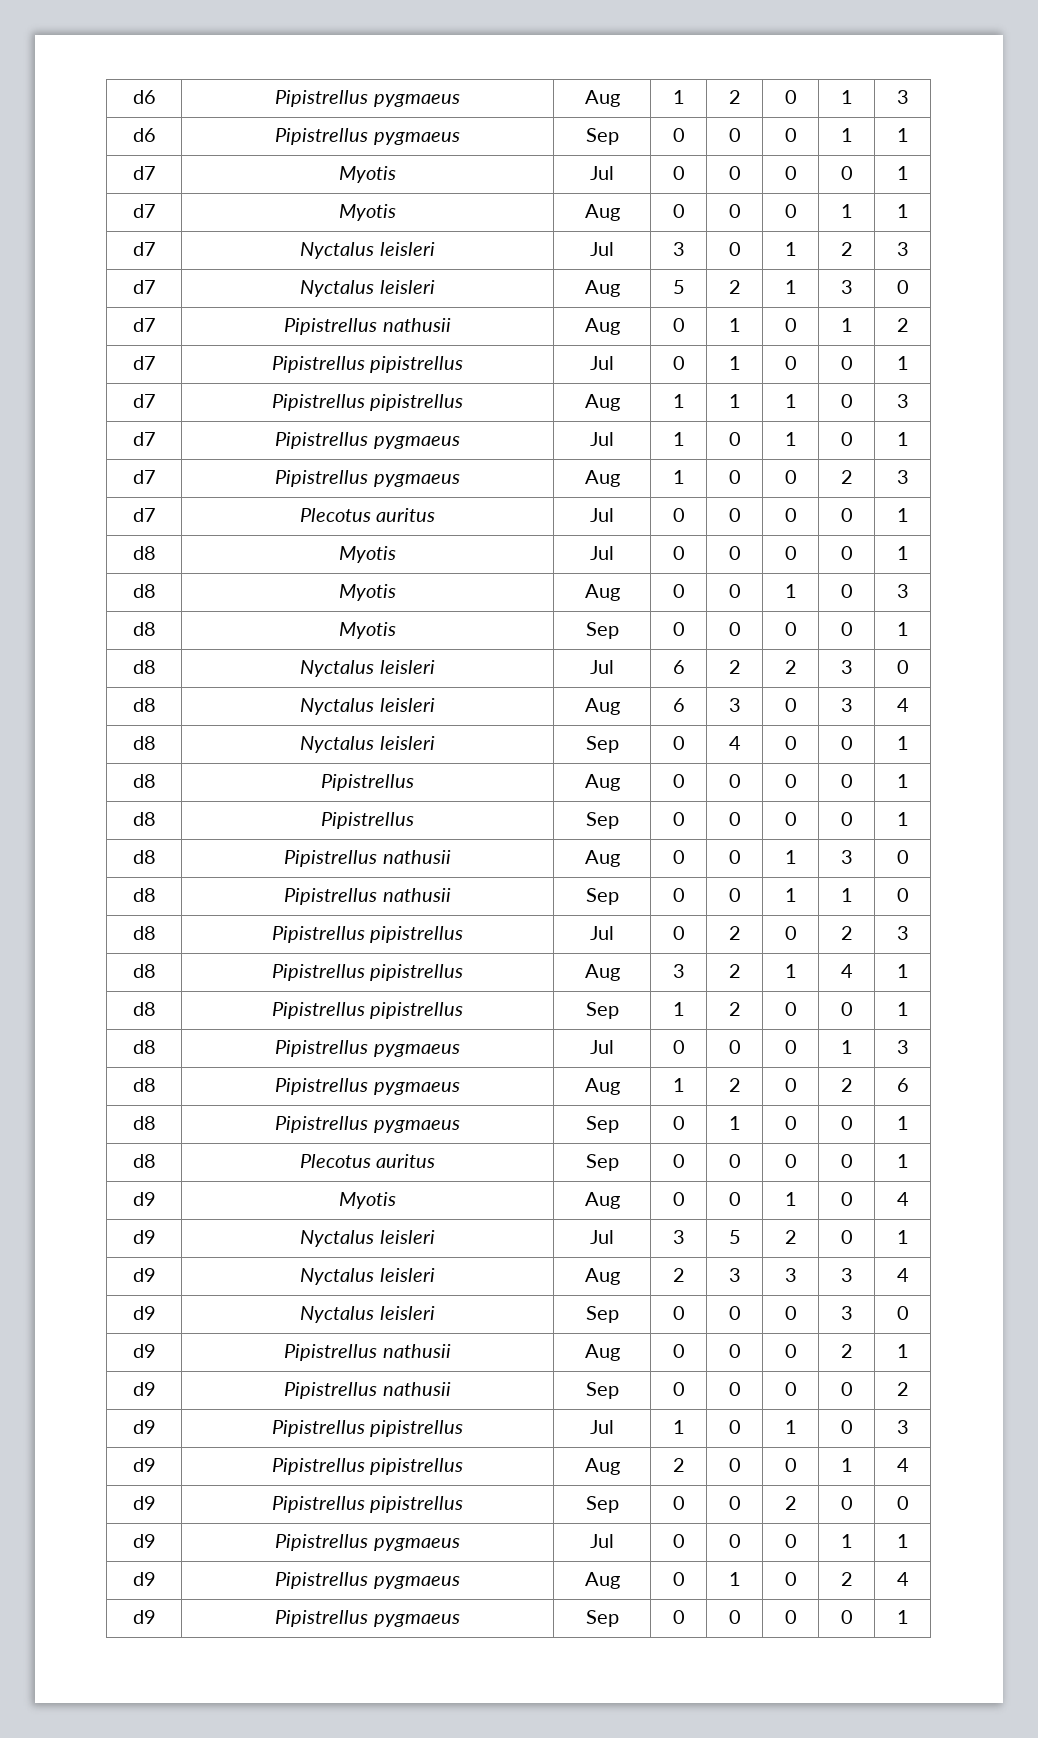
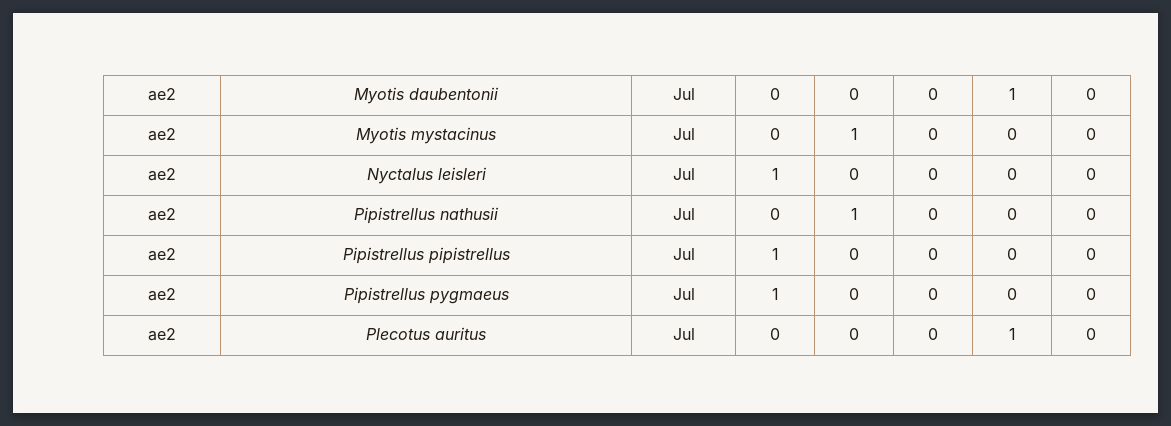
- d6 | Pipistrellus pygmaeus | Aug | 1 | 2 | 0 | 1 | 3
- d6 | Pipistrellus pygmaeus | Sep | 0 | 0 | 0 | 1 | 1
- d7 | Myotis | Jul | 0 | 0 | 0 | 0 | 1
- d7 | Myotis | Aug | 0 | 0 | 0 | 1 | 1
- d7 | Nyctalus leisleri | Jul | 3 | 0 | 1 | 2 | 3
- d7 | Nyctalus leisleri | Aug | 5 | 2 | 1 | 3 | 0
- d7 | Pipistrellus nathusii | Aug | 0 | 1 | 0 | 1 | 2
- d7 | Pipistrellus pipistrellus | Jul | 0 | 1 | 0 | 0 | 1
- d7 | Pipistrellus pipistrellus | Aug | 1 | 1 | 1 | 0 | 3
- d7 | Pipistrellus pygmaeus | Jul | 1 | 0 | 1 | 0 | 1
- d7 | Pipistrellus pygmaeus | Aug | 1 | 0 | 0 | 2 | 3
- d7 | Plecotus auritus | Jul | 0 | 0 | 0 | 0 | 1
- d8 | Myotis | Jul | 0 | 0 | 0 | 0 | 1
- d8 | Myotis | Aug | 0 | 0 | 1 | 0 | 3
- d8 | Myotis | Sep | 0 | 0 | 0 | 0 | 1
- d8 | Nyctalus leisleri | Jul | 6 | 2 | 2 | 3 | 0
- d8 | Nyctalus leisleri | Aug | 6 | 3 | 0 | 3 | 4
- d8 | Nyctalus leisleri | Sep | 0 | 4 | 0 | 0 | 1
- d8 | Pipistrellus | Aug | 0 | 0 | 0 | 0 | 1
- d8 | Pipistrellus | Sep | 0 | 0 | 0 | 0 | 1
- d8 | Pipistrellus nathusii | Aug | 0 | 0 | 1 | 3 | 0
- d8 | Pipistrellus nathusii | Sep | 0 | 0 | 1 | 1 | 0
- d8 | Pipistrellus pipistrellus | Jul | 0 | 2 | 0 | 2 | 3
- d8 | Pipistrellus pipistrellus | Aug | 3 | 2 | 1 | 4 | 1
- d8 | Pipistrellus pipistrellus | Sep | 1 | 2 | 0 | 0 | 1
- d8 | Pipistrellus pygmaeus | Jul | 0 | 0 | 0 | 1 | 3
- d8 | Pipistrellus pygmaeus | Aug | 1 | 2 | 0 | 2 | 6
- d8 | Pipistrellus pygmaeus | Sep | 0 | 1 | 0 | 0 | 1
- d8 | Plecotus auritus | Sep | 0 | 0 | 0 | 0 | 1
- d9 | Myotis | Aug | 0 | 0 | 1 | 0 | 4
- d9 | Nyctalus leisleri | Jul | 3 | 5 | 2 | 0 | 1
- d9 | Nyctalus leisleri | Aug | 2 | 3 | 3 | 3 | 4
- d9 | Nyctalus leisleri | Sep | 0 | 0 | 0 | 3 | 0
- d9 | Pipistrellus nathusii | Aug | 0 | 0 | 0 | 2 | 1
- d9 | Pipistrellus nathusii | Sep | 0 | 0 | 0 | 0 | 2
- d9 | Pipistrellus pipistrellus | Jul | 1 | 0 | 1 | 0 | 3
- d9 | Pipistrellus pipistrellus | Aug | 2 | 0 | 0 | 1 | 4
- d9 | Pipistrellus pipistrellus | Sep | 0 | 0 | 2 | 0 | 0
- d9 | Pipistrellus pygmaeus | Jul | 0 | 0 | 0 | 1 | 1
- d9 | Pipistrellus pygmaeus | Aug | 0 | 1 | 0 | 2 | 4
- d9 | Pipistrellus pygmaeus | Sep | 0 | 0 | 0 | 0 | 1
+ ae2 | Myotis daubentonii | Jul | 0 | 0 | 0 | 1 | 0
+ ae2 | Myotis mystacinus | Jul | 0 | 1 | 0 | 0 | 0
+ ae2 | Nyctalus leisleri | Jul | 1 | 0 | 0 | 0 | 0
+ ae2 | Pipistrellus nathusii | Jul | 0 | 1 | 0 | 0 | 0
+ ae2 | Pipistrellus pipistrellus | Jul | 1 | 0 | 0 | 0 | 0
+ ae2 | Pipistrellus pygmaeus | Jul | 1 | 0 | 0 | 0 | 0
+ ae2 | Plecotus auritus | Jul | 0 | 0 | 0 | 1 | 0

